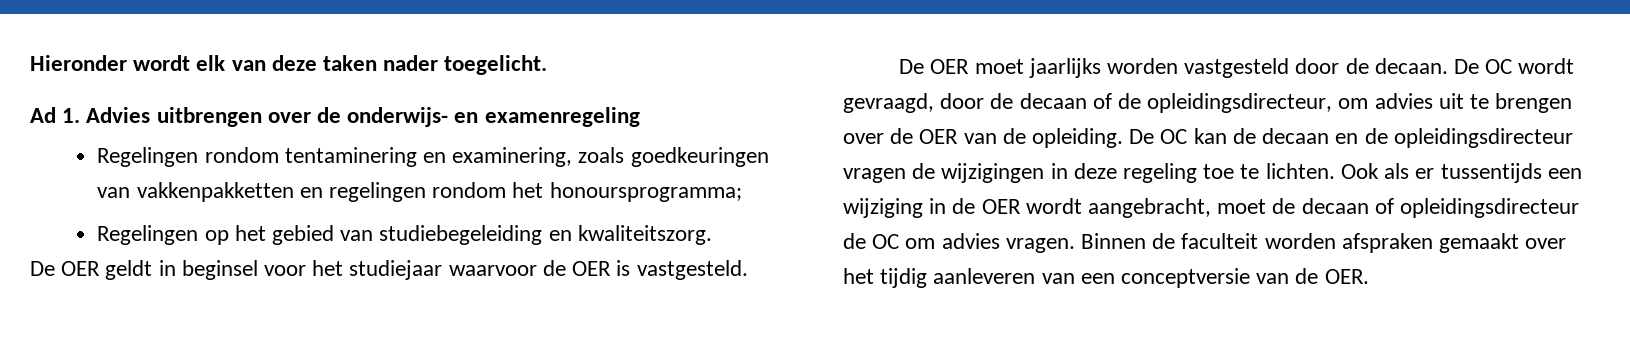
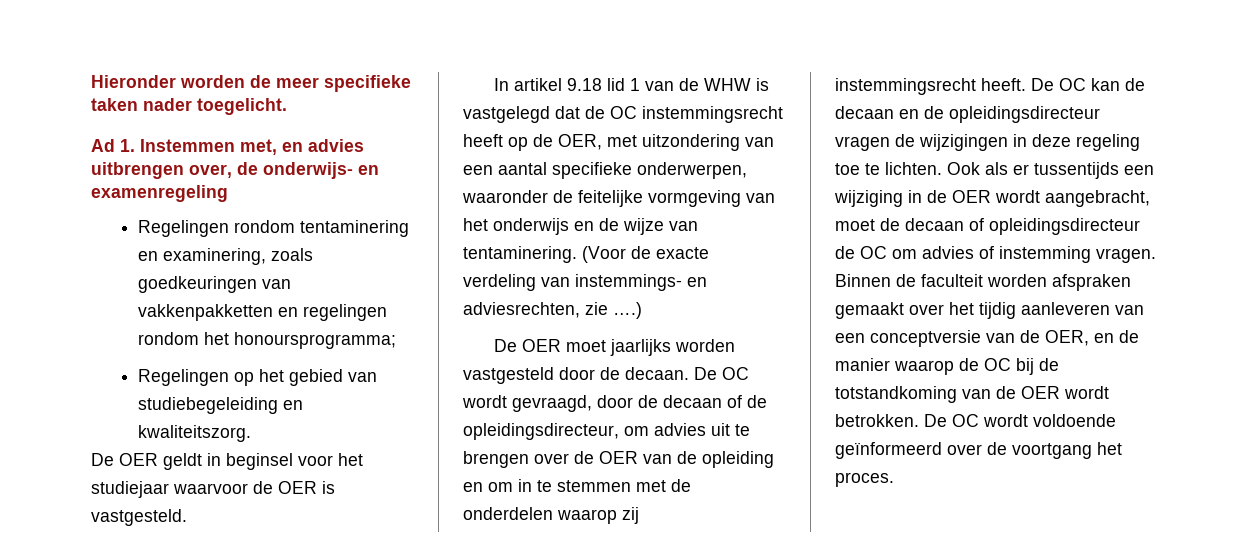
- Hieronder wordt elk van deze taken nader toegelicht.
+ Hieronder worden de meer specifieke taken nader toegelicht.
- Ad 1. Advies uitbrengen over de onderwijs- en examenregeling
+ Ad 1. Instemmen met, en advies uitbrengen over, de onderwijs- en examenregeling
+ In artikel 9.18 lid 1 van de WHW is vastgelegd dat de OC instemmingsrecht heeft op de OER, met uitzondering van een aantal specifieke onderwerpen, waaronder de feitelijke vormgeving van het onderwijs en de wijze van tentaminering. (Voor de exacte verdeling van instemmings- en adviesrechten, zie ….)
- De OC wordt gevraagd, door de decaan of de opleidingsdirecteur, om advies uit te brengen over de OER van de opleiding.
+ De OC wordt gevraagd, door de decaan of de opleidingsdirecteur, om advies uit te brengen over de OER van de opleiding en om in te stemmen met de onderdelen waarop zij instemmingsrecht heeft.
- Ook als er tussentijds een wijziging in de OER wordt aangebracht, moet de decaan of opleidingsdirecteur de OC om advies vragen.
+ Ook als er tussentijds een wijziging in de OER wordt aangebracht, moet de decaan of opleidingsdirecteur de OC om advies of instemming vragen.
- Binnen de faculteit worden afspraken gemaakt over het tijdig aanleveren van een conceptversie van de OER.
+ Binnen de faculteit worden afspraken gemaakt over het tijdig aanleveren van een conceptversie van de OER, en de manier waarop de OC bij de totstandkoming van de OER wordt betrokken. De OC wordt voldoende geïnformeerd over de voortgang het proces.

